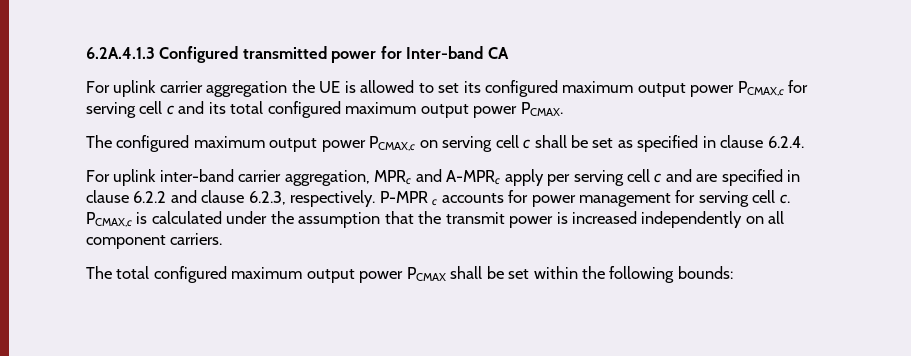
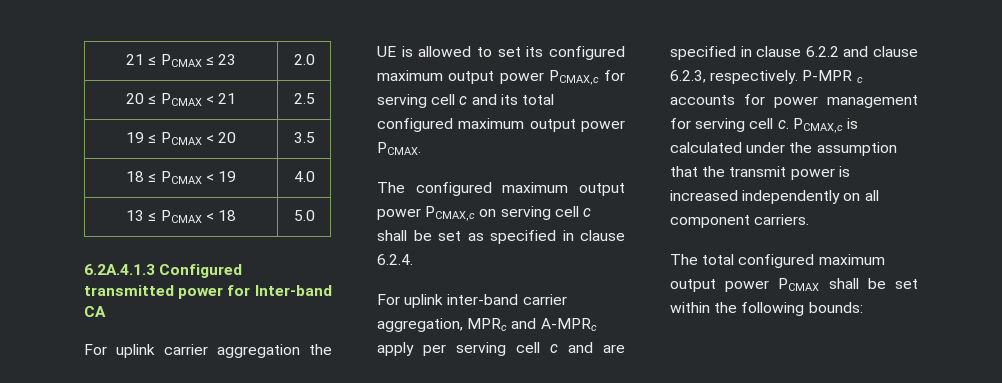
+ 21 ≤ PCMAX ≤ 23 | 2.0
+ 20 ≤ PCMAX < 21 | 2.5
+ 19 ≤ PCMAX < 20 | 3.5
+ 18 ≤ PCMAX < 19 | 4.0
+ 13 ≤ PCMAX < 18 | 5.0

